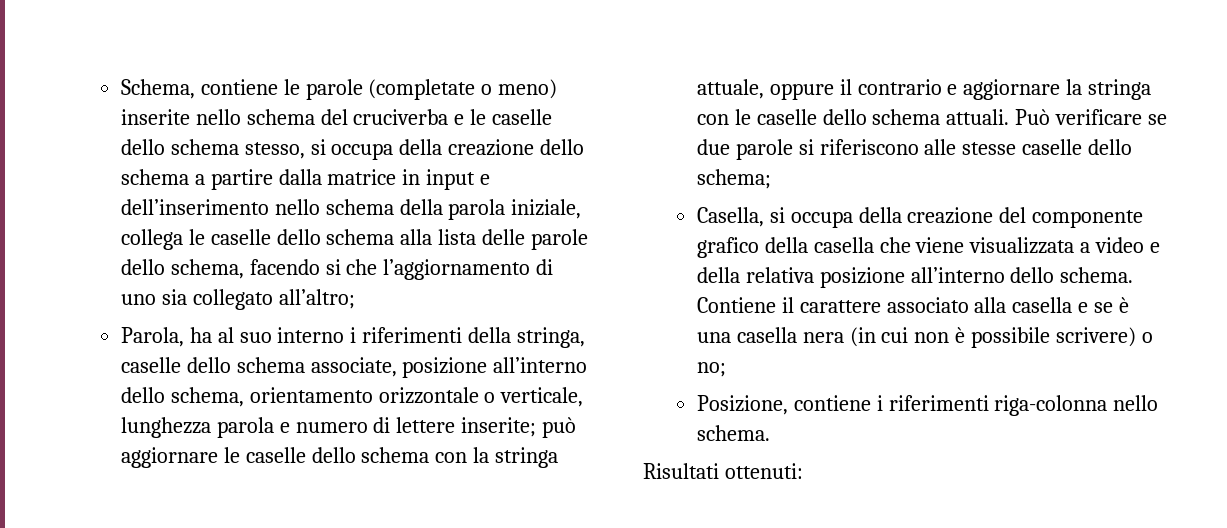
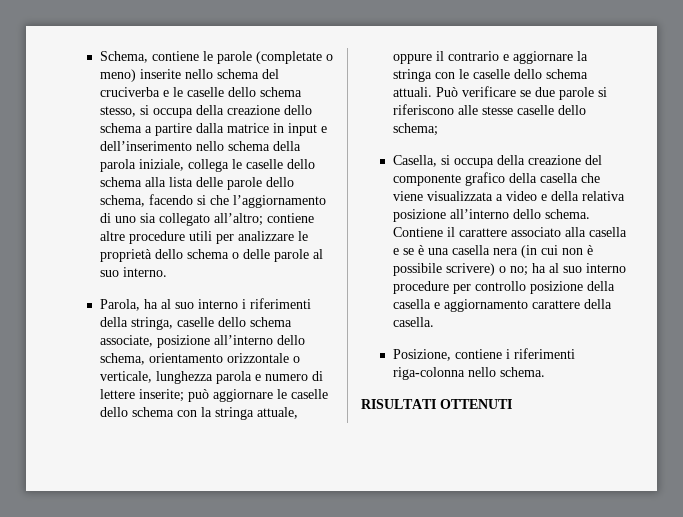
- Schema, contiene le parole (completate o meno) inserite nello schema del cruciverba e le caselle dello schema stesso, si occupa della creazione dello schema a partire dalla matrice in input e dell’inserimento nello schema della parola iniziale, collega le caselle dello schema alla lista delle parole dello schema, facendo si che l’aggiornamento di uno sia collegato all’altro;
+ Schema, contiene le parole (completate o meno) inserite nello schema del cruciverba e le caselle dello schema stesso, si occupa della creazione dello schema a partire dalla matrice in input e dell’inserimento nello schema della parola iniziale, collega le caselle dello schema alla lista delle parole dello schema, facendo si che l’aggiornamento di uno sia collegato all’altro; contiene altre procedure utili per analizzare le proprietà dello schema o delle parole al suo interno.
- Contiene il carattere associato alla casella e se è una casella nera (in cui non è possibile scrivere) o no;
+ Contiene il carattere associato alla casella e se è una casella nera (in cui non è possibile scrivere) o no; ha al suo interno procedure per controllo posizione della casella e aggiornamento carattere della casella.
- Risultati ottenuti:
+ RISULTATI OTTENUTI

